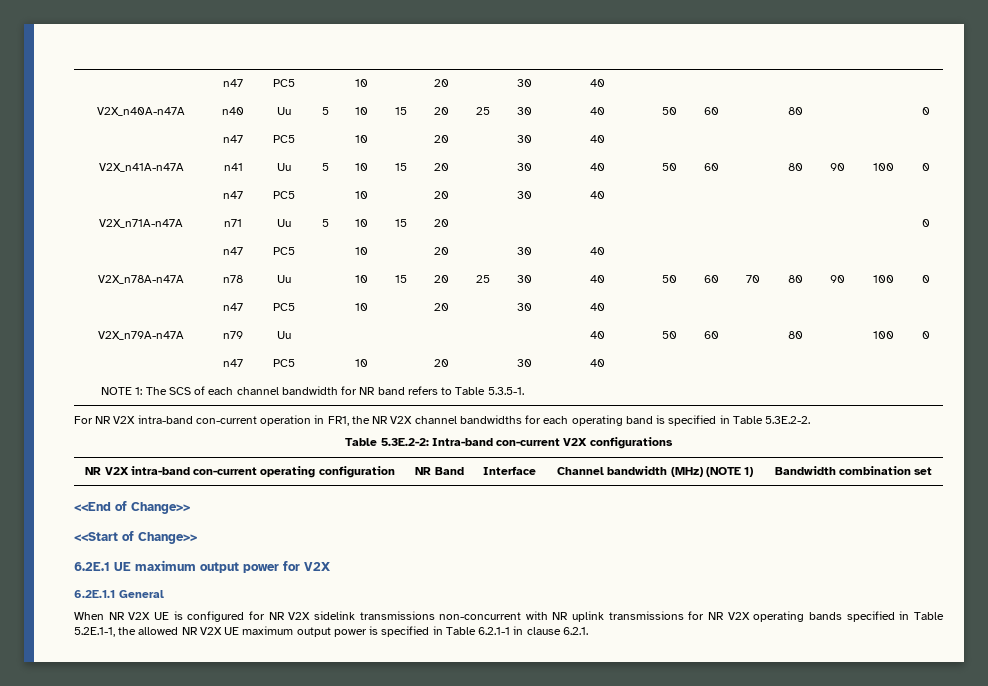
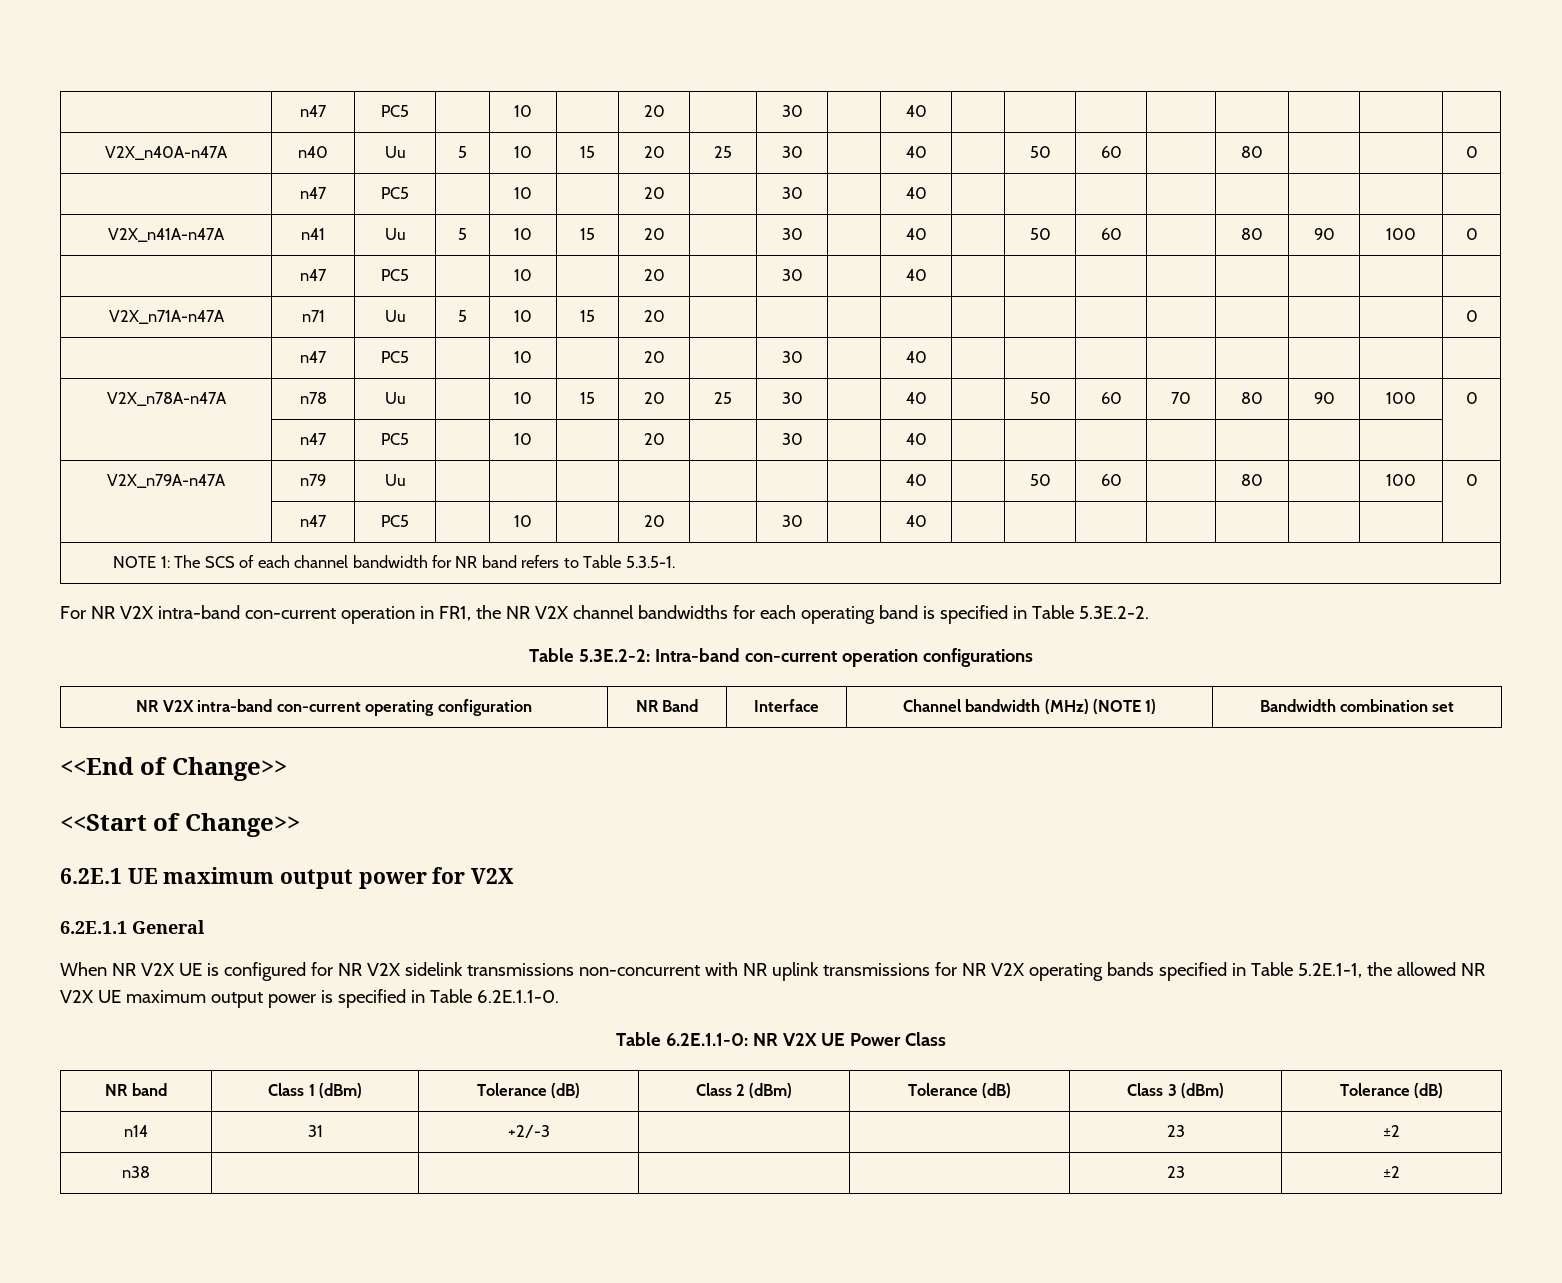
- Table 5.3E.2-2: Intra-band con-current V2X configurations
+ Table 5.3E.2-2: Intra-band con-current operation configurations
- When NR V2X UE is configured for NR V2X sidelink transmissions non-concurrent with NR uplink transmissions for NR V2X operating bands specified in Table 5.2E.1-1, the allowed NR V2X UE maximum output power is specified in Table 6.2.1-1 in clause 6.2.1.
+ When NR V2X UE is configured for NR V2X sidelink transmissions non-concurrent with NR uplink transmissions for NR V2X operating bands specified in Table 5.2E.1-1, the allowed NR V2X UE maximum output power is specified in Table 6.2E.1.1-0.
+ Table 6.2E.1.1-0: NR V2X UE Power Class
+ NR band | Class 1 (dBm) | Tolerance (dB) | Class 2 (dBm) | Tolerance (dB) | Class 3 (dBm) | Tolerance (dB)
+ n14 | 31 | +2/-3 | | | 23 | ±2
+ n38 | | | | | 23 | ±2

